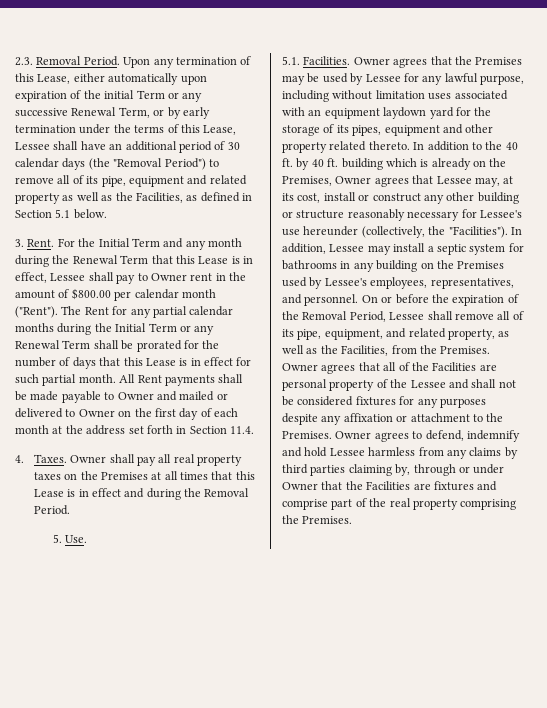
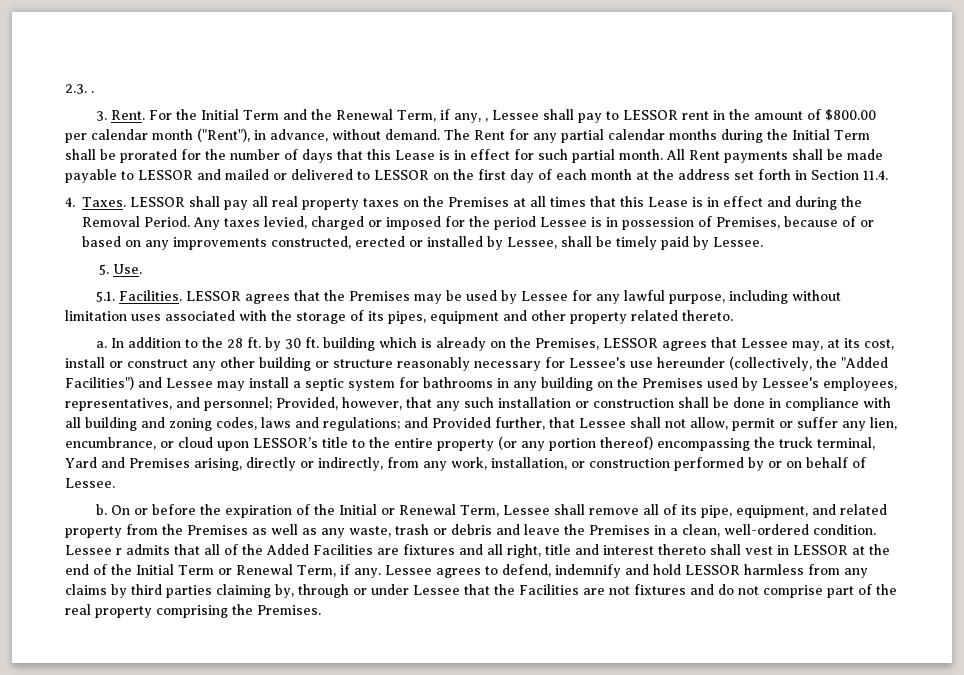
- 2.3. Removal Period. Upon any termination of this Lease, either automatically upon expiration of the initial Term or any successive Renewal Term, or by early termination under the terms of this Lease, Lessee shall have an additional period of 30 calendar days (the "Removal Period") to remove all of its pipe, equipment and related property as well as the Facilities, as defined in Section 5.1 below.
+ 2.3. .
- For the Initial Term and any month during the Renewal Term that this Lease is in effect, Lessee shall pay to Owner rent in the amount of $800.00 per calendar month ("Rent").
+ For the Initial Term and the Renewal Term, if any, , Lessee shall pay to LESSOR rent in the amount of $800.00 per calendar month ("Rent"), in advance, without demand.
- The Rent for any partial calendar months during the Initial Term or any Renewal Term shall be prorated for the number of days that this Lease is in effect for such partial month.
+ The Rent for any partial calendar months during the Initial Term shall be prorated for the number of days that this Lease is in effect for such partial month.
- All Rent payments shall be made payable to Owner and mailed or delivered to Owner on the first day of each month at the address set forth in Section 11.4.
+ All Rent payments shall be made payable to LESSOR and mailed or delivered to LESSOR on the first day of each month at the address set forth in Section 11.4.
- Owner shall pay all real property taxes on the Premises at all times that this Lease is in effect and during the Removal Period.
+ LESSOR shall pay all real property taxes on the Premises at all times that this Lease is in effect and during the Removal Period. Any taxes levied, charged or imposed for the period Lessee is in possession of Premises, because of or based on any improvements constructed, erected or installed by Lessee, shall be timely paid by Lessee.
- Owner agrees that the Premises may be used by Lessee for any lawful purpose, including without limitation uses associated with an equipment laydown yard for the storage of its pipes, equipment and other property related thereto.
+ LESSOR agrees that the Premises may be used by Lessee for any lawful purpose, including without limitation uses associated with the storage of its pipes, equipment and other property related thereto.
+ a.
- In addition to the 40 ft. by 40 ft. building which is already on the Premises, Owner agrees that Lessee may, at its cost, install or construct any other building or structure reasonably necessary for Lessee's use hereunder (collectively, the "Facilities"). In addition, Lessee may install a septic system for bathrooms in any building on the Premises used by Lessee's employees, representatives, and personnel.
+ In addition to the 28 ft. by 30 ft. building which is already on the Premises, LESSOR agrees that Lessee may, at its cost, install or construct any other building or structure reasonably necessary for Lessee's use hereunder (collectively, the "Added Facilities") and Lessee may install a septic system for bathrooms in any building on the Premises used by Lessee's employees, representatives, and personnel; Provided, however, that any such installation or construction shall be done in compliance with all building and zoning codes, laws and regulations; and Provided further, that Lessee shall not allow, permit or suffer any lien, encumbrance, or cloud upon LESSOR’s title to the entire property (or any portion thereof) encompassing the truck terminal, Yard and Premises arising, directly or indirectly, from any work, installation, or construction performed by or on behalf of Lessee.
+ b.
- On or before the expiration of the Removal Period, Lessee shall remove all of its pipe, equipment, and related property, as well as the Facilities, from the Premises. Owner agrees that all of the Facilities are personal property of the Lessee and shall not be considered fixtures for any purposes despite any affixation or attachment to the Premises. Owner agrees to defend, indemnify and hold Lessee harmless from any claims by third parties claiming by, through or under Owner that the Facilities are fixtures and comprise part of the real property comprising the Premises.
+ On or before the expiration of the Initial or Renewal Term, Lessee shall remove all of its pipe, equipment, and related property from the Premises as well as any waste, trash or debris and leave the Premises in a clean, well-ordered condition. Lessee r admits that all of the Added Facilities are fixtures and all right, title and interest thereto shall vest in LESSOR at the end of the Initial Term or Renewal Term, if any. Lessee agrees to defend, indemnify and hold LESSOR harmless from any claims by third parties claiming by, through or under Lessee that the Facilities are not fixtures and do not comprise part of the real property comprising the Premises.

